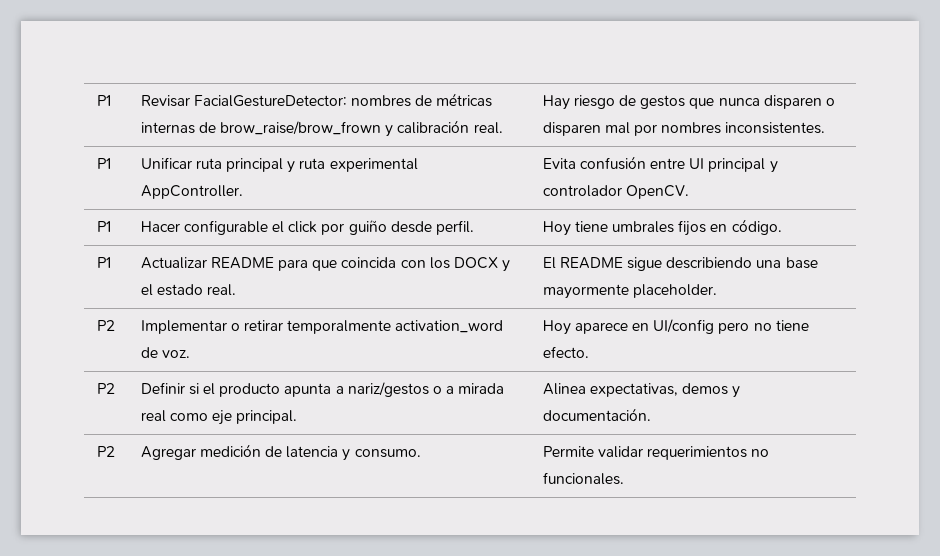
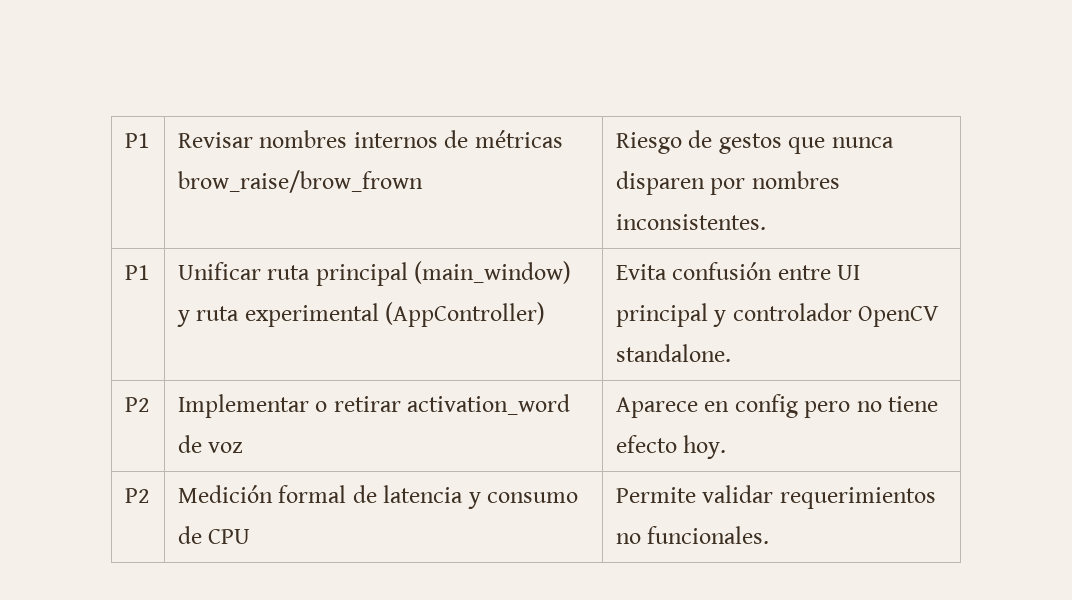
- P1 | Revisar FacialGestureDetector: nombres de métricas internas de brow_raise/brow_frown y calibración real. | Hay riesgo de gestos que nunca disparen o disparen mal por nombres inconsistentes.
+ P1 | Revisar nombres internos de métricas brow_raise/brow_frown | Riesgo de gestos que nunca disparen por nombres inconsistentes.
- P1 | Unificar ruta principal y ruta experimental AppController. | Evita confusión entre UI principal y controlador OpenCV.
- P1 | Hacer configurable el click por guiño desde perfil. | Hoy tiene umbrales fijos en código.
- P1 | Actualizar README para que coincida con los DOCX y el estado real. | El README sigue describiendo una base mayormente placeholder.
+ P1 | Unificar ruta principal (main_window) y ruta experimental (AppController) | Evita confusión entre UI principal y controlador OpenCV standalone.
- P2 | Implementar o retirar temporalmente activation_word de voz. | Hoy aparece en UI/config pero no tiene efecto.
- P2 | Definir si el producto apunta a nariz/gestos o a mirada real como eje principal. | Alinea expectativas, demos y documentación.
- P2 | Agregar medición de latencia y consumo. | Permite validar requerimientos no funcionales.
+ P2 | Implementar o retirar activation_word de voz | Aparece en config pero no tiene efecto hoy.
+ P2 | Medición formal de latencia y consumo de CPU | Permite validar requerimientos no funcionales.

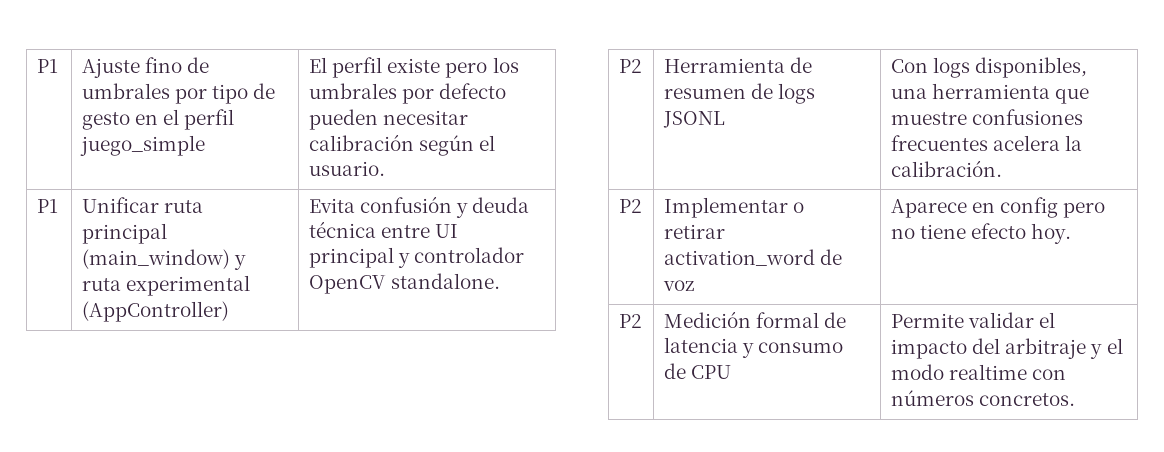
- P1 | Revisar nombres internos de métricas brow_raise/brow_frown | Riesgo de gestos que nunca disparen por nombres inconsistentes.
+ P1 | Ajuste fino de umbrales por tipo de gesto en el perfil juego_simple | El perfil existe pero los umbrales por defecto pueden necesitar calibración según el usuario.
- P1 | Unificar ruta principal (main_window) y ruta experimental (AppController) | Evita confusión entre UI principal y controlador OpenCV standalone.
+ P1 | Unificar ruta principal (main_window) y ruta experimental (AppController) | Evita confusión y deuda técnica entre UI principal y controlador OpenCV standalone.
+ P2 | Herramienta de resumen de logs JSONL | Con logs disponibles, una herramienta que muestre confusiones frecuentes acelera la calibración.
- P2 | Medición formal de latencia y consumo de CPU | Permite validar requerimientos no funcionales.
+ P2 | Medición formal de latencia y consumo de CPU | Permite validar el impacto del arbitraje y el modo realtime con números concretos.

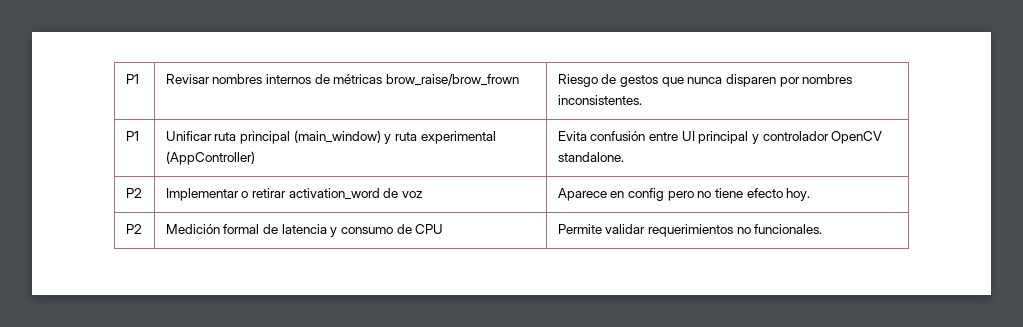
- P1 | Ajuste fino de umbrales por tipo de gesto en el perfil juego_simple | El perfil existe pero los umbrales por defecto pueden necesitar calibración según el usuario.
+ P1 | Revisar nombres internos de métricas brow_raise/brow_frown | Riesgo de gestos que nunca disparen por nombres inconsistentes.
- P1 | Unificar ruta principal (main_window) y ruta experimental (AppController) | Evita confusión y deuda técnica entre UI principal y controlador OpenCV standalone.
+ P1 | Unificar ruta principal (main_window) y ruta experimental (AppController) | Evita confusión entre UI principal y controlador OpenCV standalone.
- P2 | Herramienta de resumen de logs JSONL | Con logs disponibles, una herramienta que muestre confusiones frecuentes acelera la calibración.
- P2 | Medición formal de latencia y consumo de CPU | Permite validar el impacto del arbitraje y el modo realtime con números concretos.
+ P2 | Medición formal de latencia y consumo de CPU | Permite validar requerimientos no funcionales.

